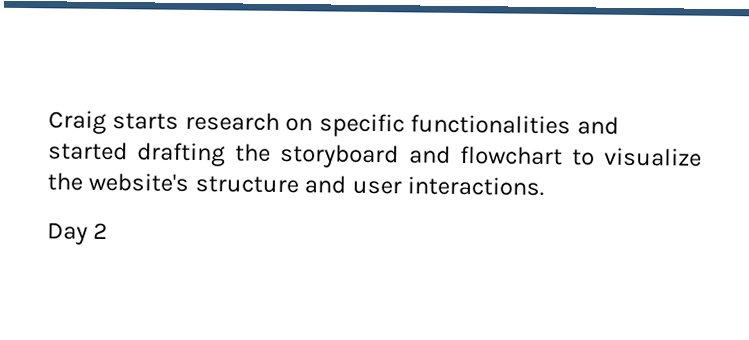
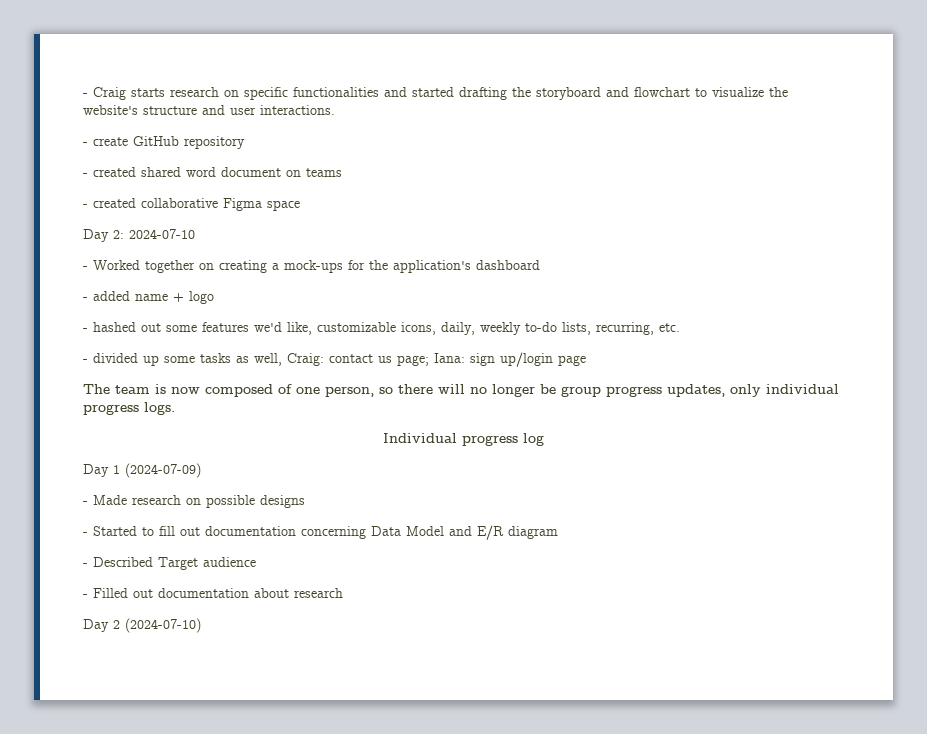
- Craig starts research on specific functionalities and started drafting the storyboard and flowchart to visualize the website's structure and user interactions.
+ - Craig starts research on specific functionalities and started drafting the storyboard and flowchart to visualize the website's structure and user interactions.
+ - create GitHub repository
+ - created shared word document on teams
+ - created collaborative Figma space
+ Day 2: 2024-07-10
+ - Worked together on creating a mock-ups for the application's dashboard
+ - added name + logo
+ - hashed out some features we'd like, customizable icons, daily, weekly to-do lists, recurring, etc.
+ - divided up some tasks as well, Craig: contact us page; Iana: sign up/login page
+ The team is now composed of one person, so there will no longer be group progress updates, only individual progress logs.
+ Individual progress log
+ Day 1 (2024-07-09)
+ - Made research on possible designs
+ - Started to fill out documentation concerning Data Model and E/R diagram
+ - Described Target audience
+ - Filled out documentation about research
- Day 2
+ Day 2 (2024-07-10)

